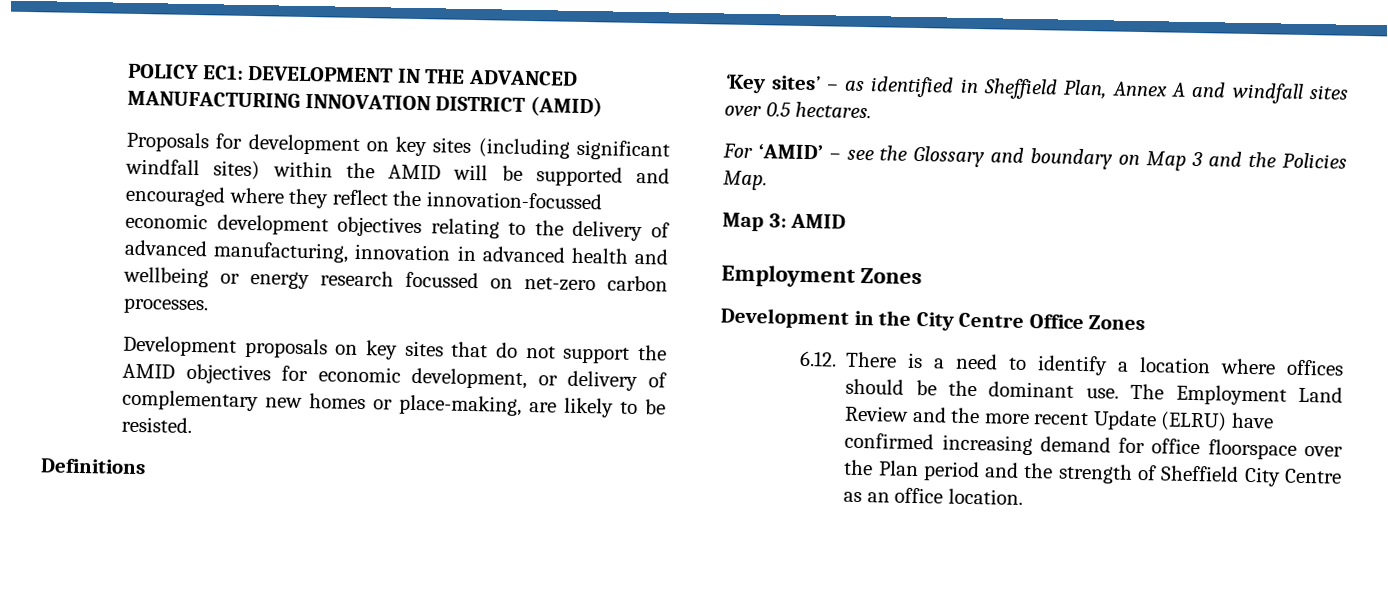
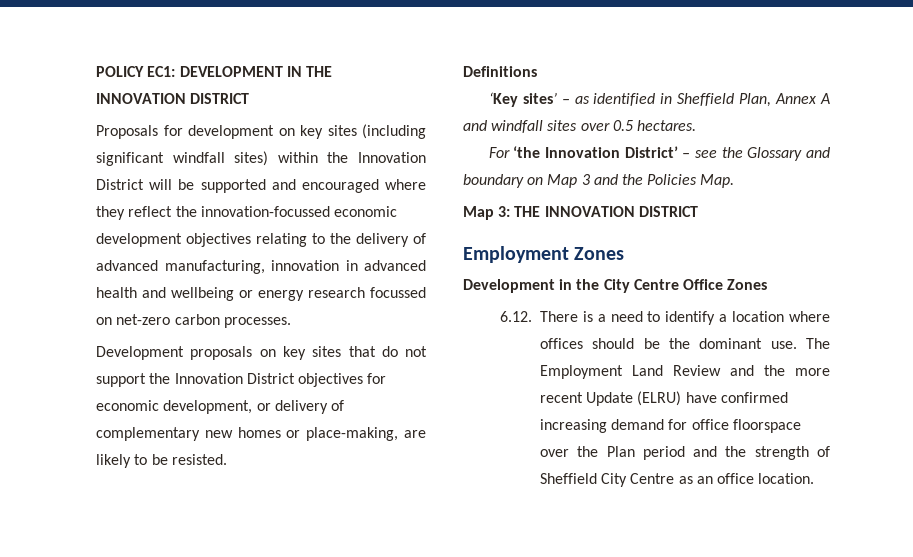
- POLICY EC1: DEVELOPMENT IN THE ADVANCED MANUFACTURING INNOVATION DISTRICT (AMID)
+ POLICY EC1: DEVELOPMENT IN THE INNOVATION DISTRICT
- Proposals for development on key sites (including significant windfall sites) within the AMID will be supported and encouraged where they reflect the innovation-focussed economic development objectives relating to the delivery of advanced manufacturing, innovation in advanced health and wellbeing or energy research focussed on net-zero carbon processes.
+ Proposals for development on key sites (including significant windfall sites) within the Innovation District will be supported and encouraged where they reflect the innovation-focussed economic development objectives relating to the delivery of advanced manufacturing, innovation in advanced health and wellbeing or energy research focussed on net-zero carbon processes.
- Development proposals on key sites that do not support the AMID objectives for economic development, or delivery of complementary new homes or place-making, are likely to be resisted.
+ Development proposals on key sites that do not support the Innovation District objectives for economic development, or delivery of complementary new homes or place-making, are likely to be resisted.
- For ‘AMID’ – see the Glossary and boundary on Map 3 and the Policies Map.
+ For ‘the Innovation District’ – see the Glossary and boundary on Map 3 and the Policies Map.
- Map 3: AMID
+ Map 3: THE INNOVATION DISTRICT

